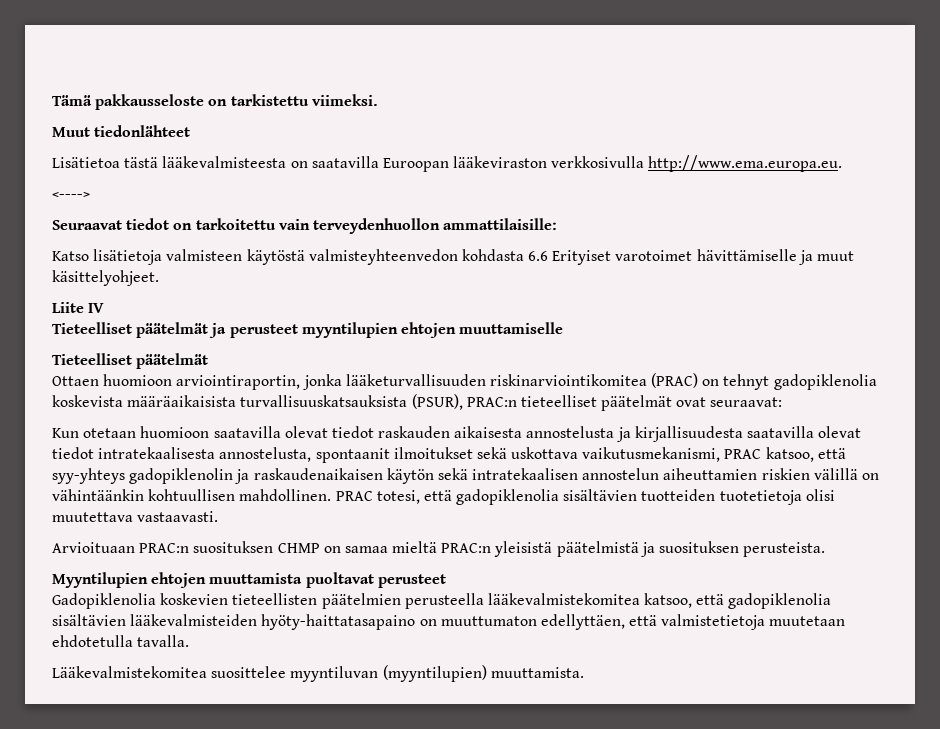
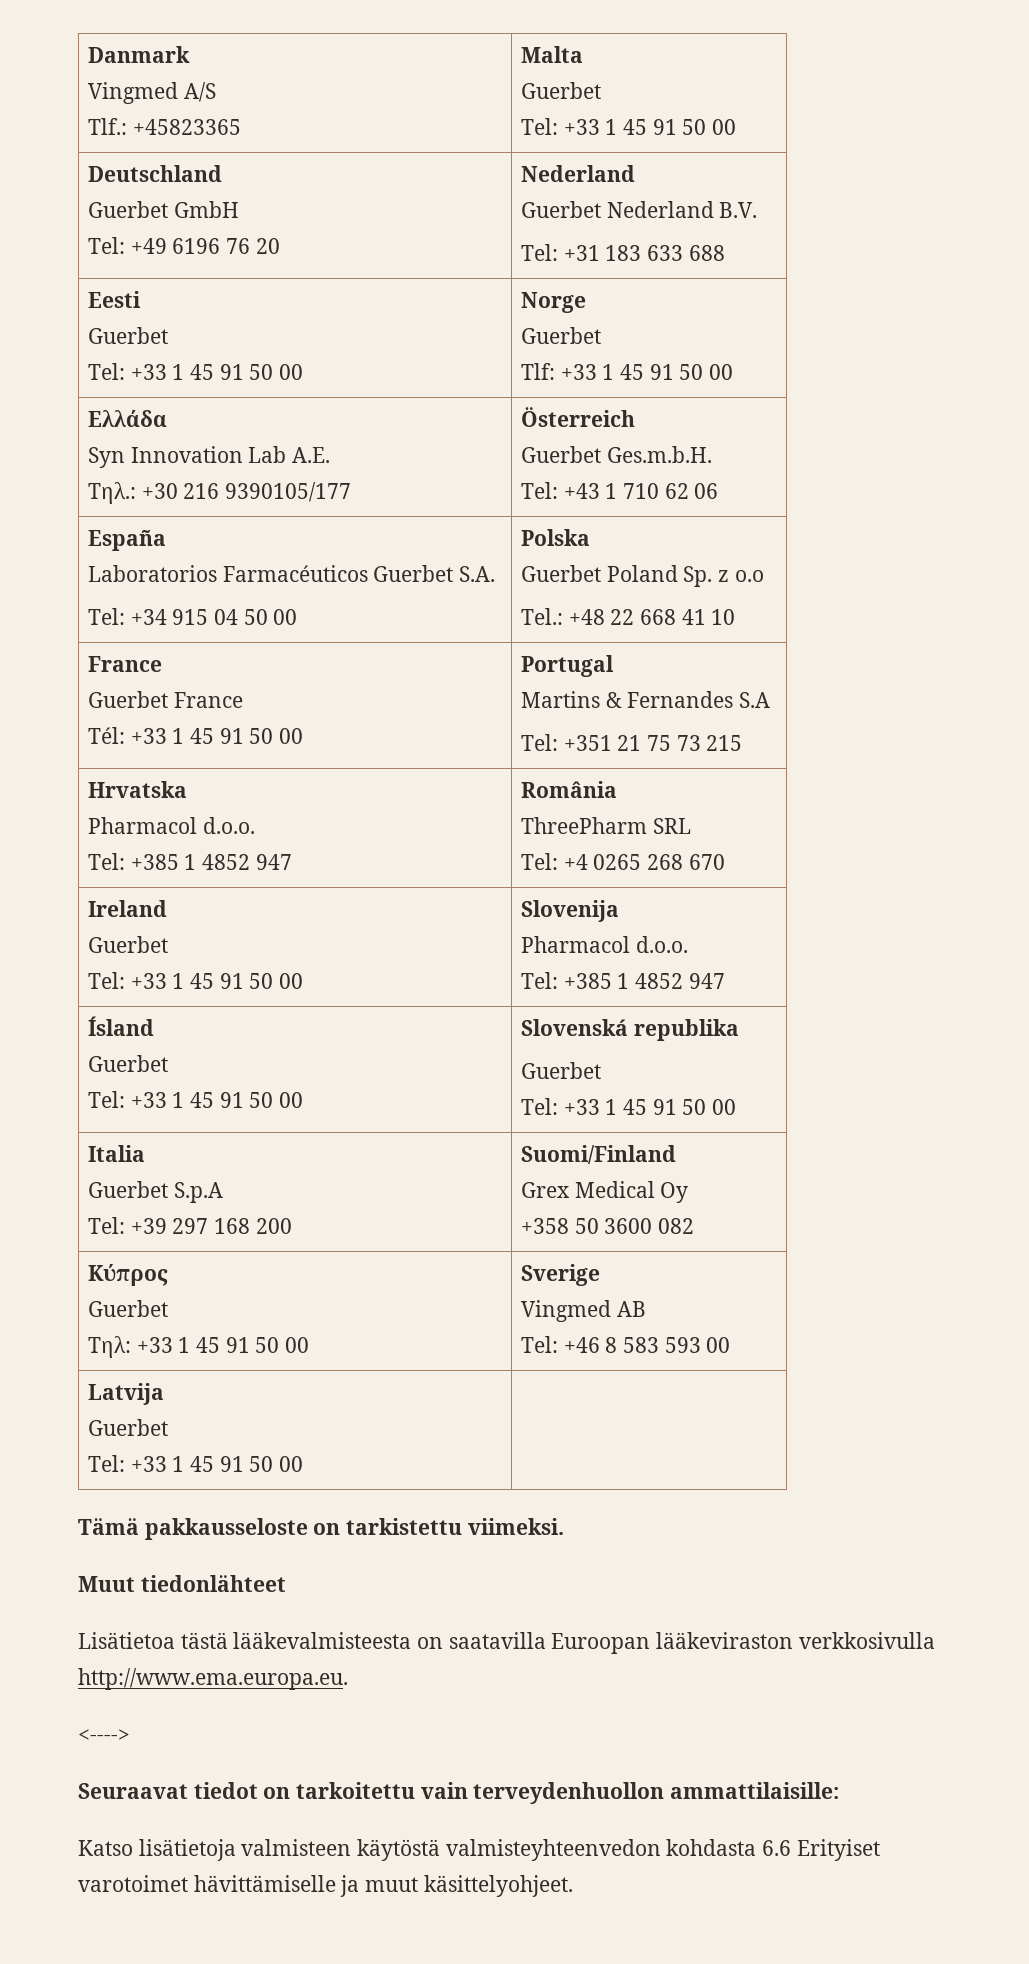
+ Danmark
+ Vingmed A/S
+ Tlf.: +45823365 | Malta
+ Guerbet
+ Tel: +33 1 45 91 50 00
+ Deutschland
+ Guerbet GmbH
+ Tel: +49 6196 76 20 | Nederland
+ Guerbet Nederland B.V.
+ Tel: +31 183 633 688
+ Eesti
+ Guerbet
+ Tel: +33 1 45 91 50 00 | Norge
+ Guerbet
+ Tlf: +33 1 45 91 50 00
+ Ελλάδα
+ Syn Innovation Lab A.E.
+ Τηλ.: +30 216 9390105/177 | Österreich
+ Guerbet Ges.m.b.H.
+ Tel: +43 1 710 62 06
+ España
+ Laboratorios Farmacéuticos Guerbet S.A.
+ Tel: +34 915 04 50 00 | Polska
+ Guerbet Poland Sp. z o.o
+ Tel.: +48 22 668 41 10
+ France
+ Guerbet France
+ Tél: +33 1 45 91 50 00 | Portugal
+ Martins & Fernandes S.A
+ Tel: +351 21 75 73 215
+ Hrvatska
+ Pharmacol d.o.o.
+ Tel: +385 1 4852 947 | România
+ ThreePharm SRL
+ Tel: +4 0265 268 670
+ Ireland
+ Guerbet
+ Tel: +33 1 45 91 50 00 | Slovenija
+ Pharmacol d.o.o.
+ Tel: +385 1 4852 947
+ Ísland
+ Guerbet
+ Tel: +33 1 45 91 50 00 | Slovenská republika
+ Guerbet
+ Tel: +33 1 45 91 50 00
+ Italia
+ Guerbet S.p.A
+ Tel: +39 297 168 200 | Suomi/Finland
+ Grex Medical Oy
+ +358 50 3600 082
+ Κύπρος
+ Guerbet
+ Τηλ: +33 1 45 91 50 00 | Sverige
+ Vingmed AB
+ Tel: +46 8 583 593 00
+ Latvija
+ Guerbet
+ Tel: +33 1 45 91 50 00 |
- Liite IV
- Tieteelliset päätelmät ja perusteet myyntilupien ehtojen muuttamiselle
- Tieteelliset päätelmät
- Ottaen huomioon arviointiraportin, jonka lääketurvallisuuden riskinarviointikomitea (PRAC) on tehnyt gadopiklenolia koskevista määräaikaisista turvallisuuskatsauksista (PSUR), PRAC:n tieteelliset päätelmät ovat seuraavat:
- Kun otetaan huomioon saatavilla olevat tiedot raskauden aikaisesta annostelusta ja kirjallisuudesta saatavilla olevat tiedot intratekaalisesta annostelusta, spontaanit ilmoitukset sekä uskottava vaikutusmekanismi, PRAC katsoo, että syy-yhteys gadopiklenolin ja raskaudenaikaisen käytön sekä intratekaalisen annostelun aiheuttamien riskien välillä on vähintäänkin kohtuullisen mahdollinen. PRAC totesi, että gadopiklenolia sisältävien tuotteiden tuotetietoja olisi muutettava vastaavasti.
- Arvioituaan PRAC:n suosituksen CHMP on samaa mieltä PRAC:n yleisistä päätelmistä ja suosituksen perusteista.
- Myyntilupien ehtojen muuttamista puoltavat perusteet
- Gadopiklenolia koskevien tieteellisten päätelmien perusteella lääkevalmistekomitea katsoo, että gadopiklenolia sisältävien lääkevalmisteiden hyöty-haittatasapaino on muuttumaton edellyttäen, että valmistetietoja muutetaan ehdotetulla tavalla.
- Lääkevalmistekomitea suosittelee myyntiluvan (myyntilupien) muuttamista.

